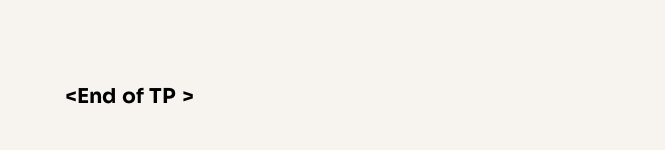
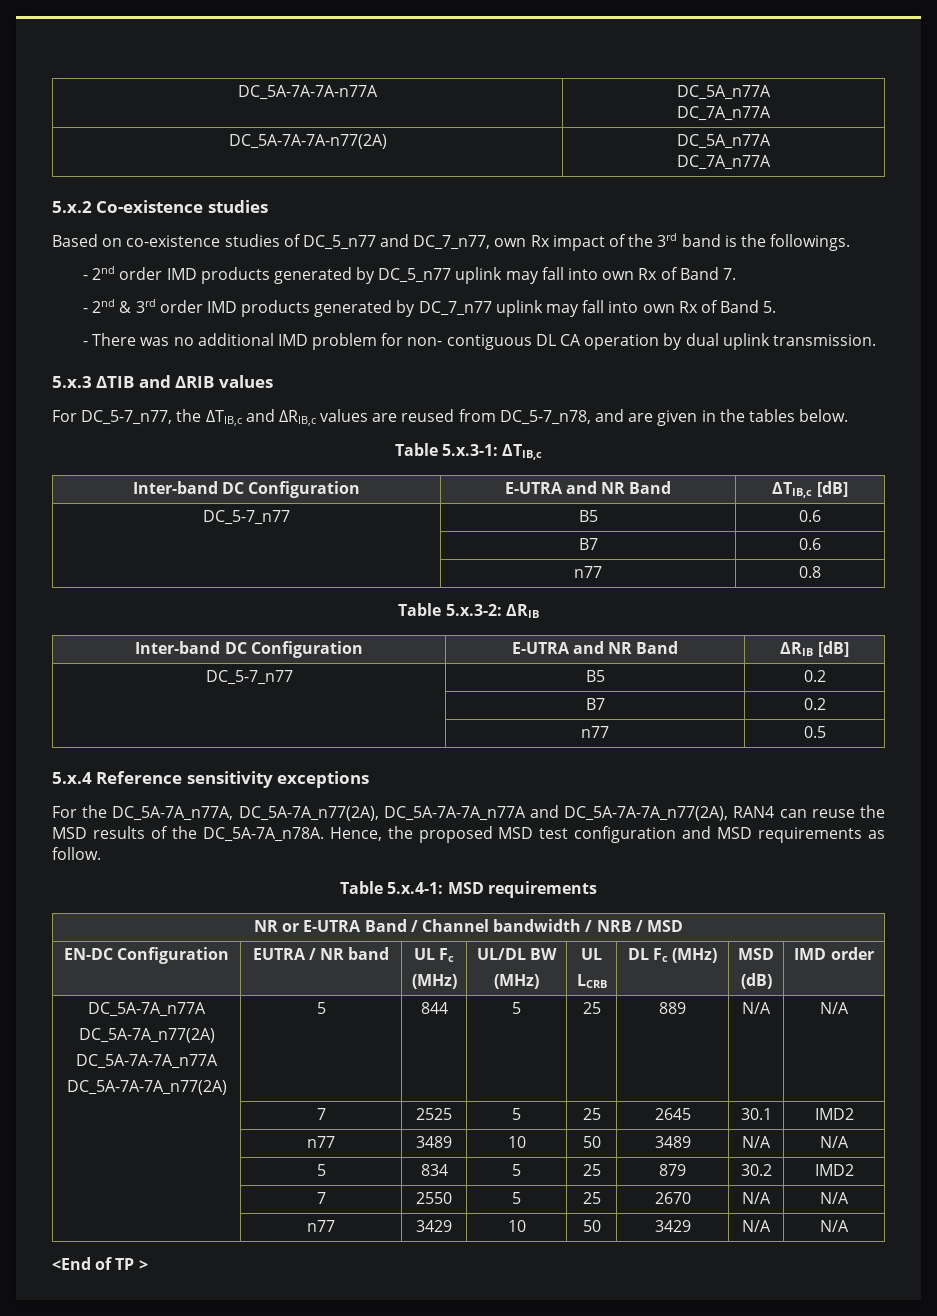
+ DC_5A-7A-7A-n77A | DC_5A_n77A
+ DC_7A_n77A
+ DC_5A-7A-7A-n77(2A) | DC_5A_n77A
+ DC_7A_n77A
+ 5.x.2 Co-existence studies
+ Based on co-existence studies of DC_5_n77 and DC_7_n77, own Rx impact of the 3rd band is the followings.
+ - 2nd order IMD products generated by DC_5_n77 uplink may fall into own Rx of Band 7.
+ - 2nd & 3rd order IMD products generated by DC_7_n77 uplink may fall into own Rx of Band 5.
+ - There was no additional IMD problem for non- contiguous DL CA operation by dual uplink transmission.
+ 5.x.3 ∆TIB and ∆RIB values
+ For DC_5-7_n77, the ΔTIB,c and ΔRIB,c values are reused from DC_5-7_n78, and are given in the tables below.
+ Table 5.x.3-1: ΔTIB,c
+ Inter-band DC Configuration | E-UTRA and NR Band | ΔTIB,c [dB]
+ DC_5-7_n77 | B5 | 0.6
+ | B7 | 0.6
+ | n77 | 0.8
+ Table 5.x.3-2: ΔRIB
+ Inter-band DC Configuration | E-UTRA and NR Band | ΔRIB [dB]
+ DC_5-7_n77 | B5 | 0.2
+ | B7 | 0.2
+ | n77 | 0.5
+ 5.x.4 Reference sensitivity exceptions
+ For the DC_5A-7A_n77A, DC_5A-7A_n77(2A), DC_5A-7A-7A_n77A and DC_5A-7A-7A_n77(2A), RAN4 can reuse the MSD results of the DC_5A-7A_n78A. Hence, the proposed MSD test configuration and MSD requirements as follow.
+ Table 5.x.4-1: MSD requirements
+ NR or E-UTRA Band / Channel bandwidth / NRB / MSD
+ EN-DC Configuration | EUTRA / NR band | UL Fc
+ (MHz) | UL/DL BW
+ (MHz) | UL
+ LCRB | DL Fc (MHz) | MSD
+ (dB) | IMD order
+ DC_5A-7A_n77A
+ DC_5A-7A_n77(2A)
+ DC_5A-7A-7A_n77A
+ DC_5A-7A-7A_n77(2A) | 5 | 844 | 5 | 25 | 889 | N/A | N/A
+ | 7 | 2525 | 5 | 25 | 2645 | 30.1 | IMD2
+ | n77 | 3489 | 10 | 50 | 3489 | N/A | N/A
+ | 5 | 834 | 5 | 25 | 879 | 30.2 | IMD2
+ | 7 | 2550 | 5 | 25 | 2670 | N/A | N/A
+ | n77 | 3429 | 10 | 50 | 3429 | N/A | N/A

